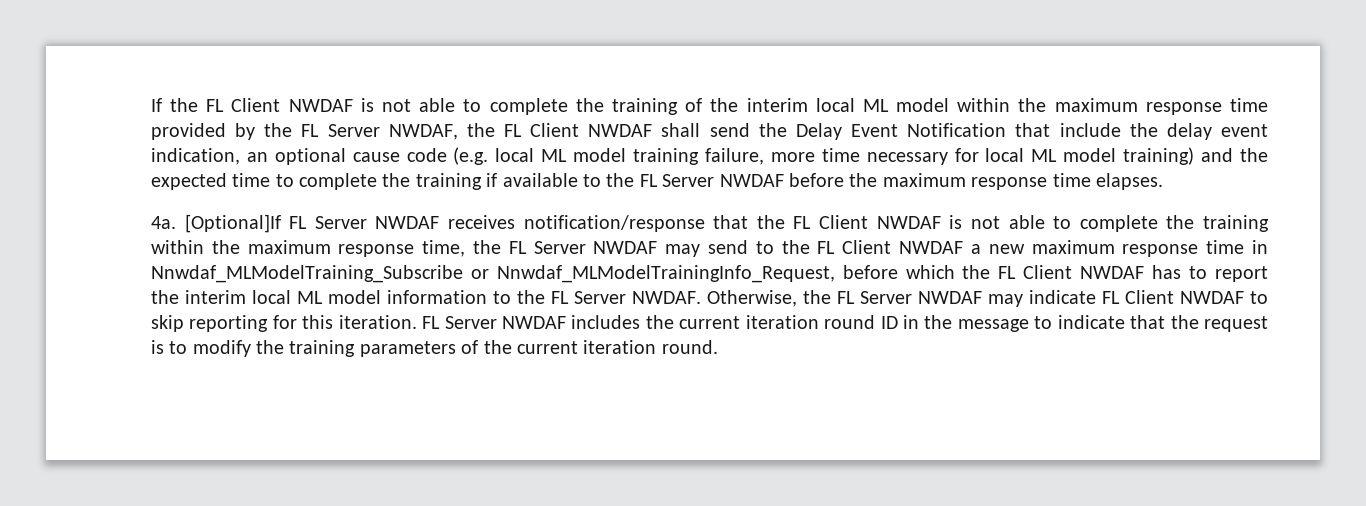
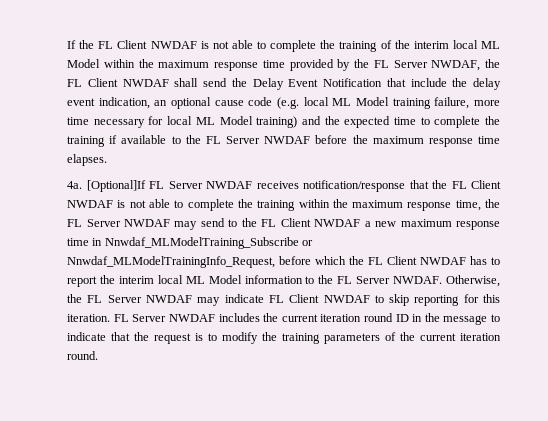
- If the FL Client NWDAF is not able to complete the training of the interim local ML model within the maximum response time provided by the FL Server NWDAF, the FL Client NWDAF shall send the Delay Event Notification that include the delay event indication, an optional cause code (e.g. local ML model training failure, more time necessary for local ML model training) and the expected time to complete the training if available to the FL Server NWDAF before the maximum response time elapses.
+ If the FL Client NWDAF is not able to complete the training of the interim local ML Model within the maximum response time provided by the FL Server NWDAF, the FL Client NWDAF shall send the Delay Event Notification that include the delay event indication, an optional cause code (e.g. local ML Model training failure, more time necessary for local ML Model training) and the expected time to complete the training if available to the FL Server NWDAF before the maximum response time elapses.
- [Optional]If FL Server NWDAF receives notification/response that the FL Client NWDAF is not able to complete the training within the maximum response time, the FL Server NWDAF may send to the FL Client NWDAF a new maximum response time in Nnwdaf_MLModelTraining_Subscribe or Nnwdaf_MLModelTrainingInfo_Request, before which the FL Client NWDAF has to report the interim local ML model information to the FL Server NWDAF.
+ [Optional]If FL Server NWDAF receives notification/response that the FL Client NWDAF is not able to complete the training within the maximum response time, the FL Server NWDAF may send to the FL Client NWDAF a new maximum response time in Nnwdaf_MLModelTraining_Subscribe or Nnwdaf_MLModelTrainingInfo_Request, before which the FL Client NWDAF has to report the interim local ML Model information to the FL Server NWDAF.

